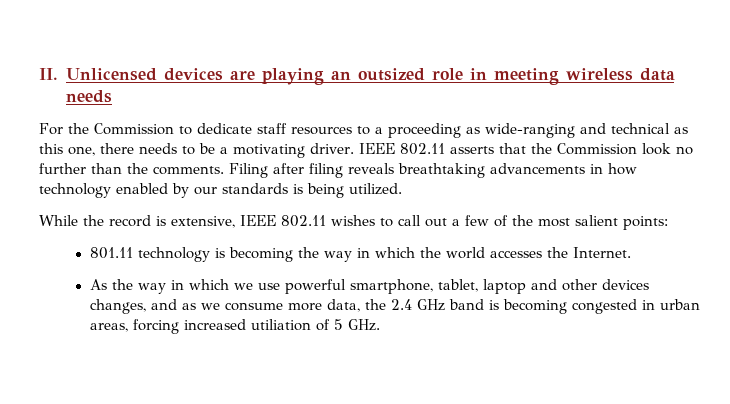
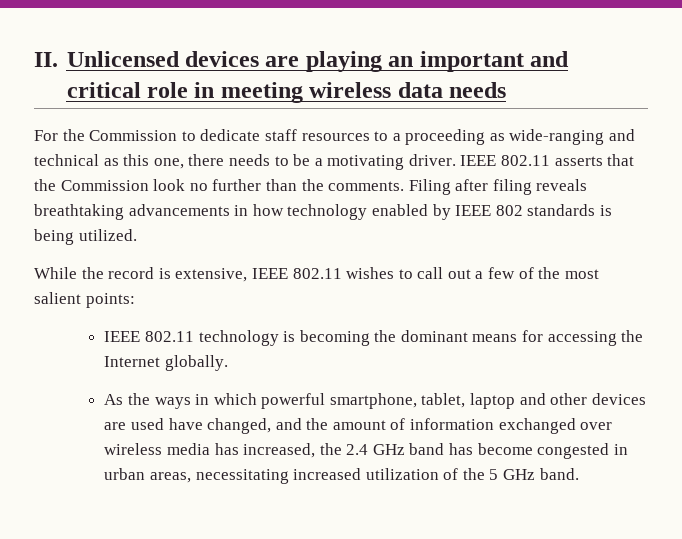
- II. Unlicensed devices are playing an outsized role in meeting wireless data needs
+ II. Unlicensed devices are playing an important and critical role in meeting wireless data needs
- Filing after filing reveals breathtaking advancements in how technology enabled by our standards is being utilized.
+ Filing after filing reveals breathtaking advancements in how technology enabled by IEEE 802 standards is being utilized.
- 801.11 technology is becoming the way in which the world accesses the Internet.
+ IEEE 802.11 technology is becoming the dominant means for accessing the Internet globally.
- As the way in which we use powerful smartphone, tablet, laptop and other devices changes, and as we consume more data, the 2.4 GHz band is becoming congested in urban areas, forcing increased utiliation of 5 GHz.
+ As the ways in which powerful smartphone, tablet, laptop and other devices are used have changed, and the amount of information exchanged over wireless media has increased, the 2.4 GHz band has become congested in urban areas, necessitating increased utilization of the 5 GHz band.

